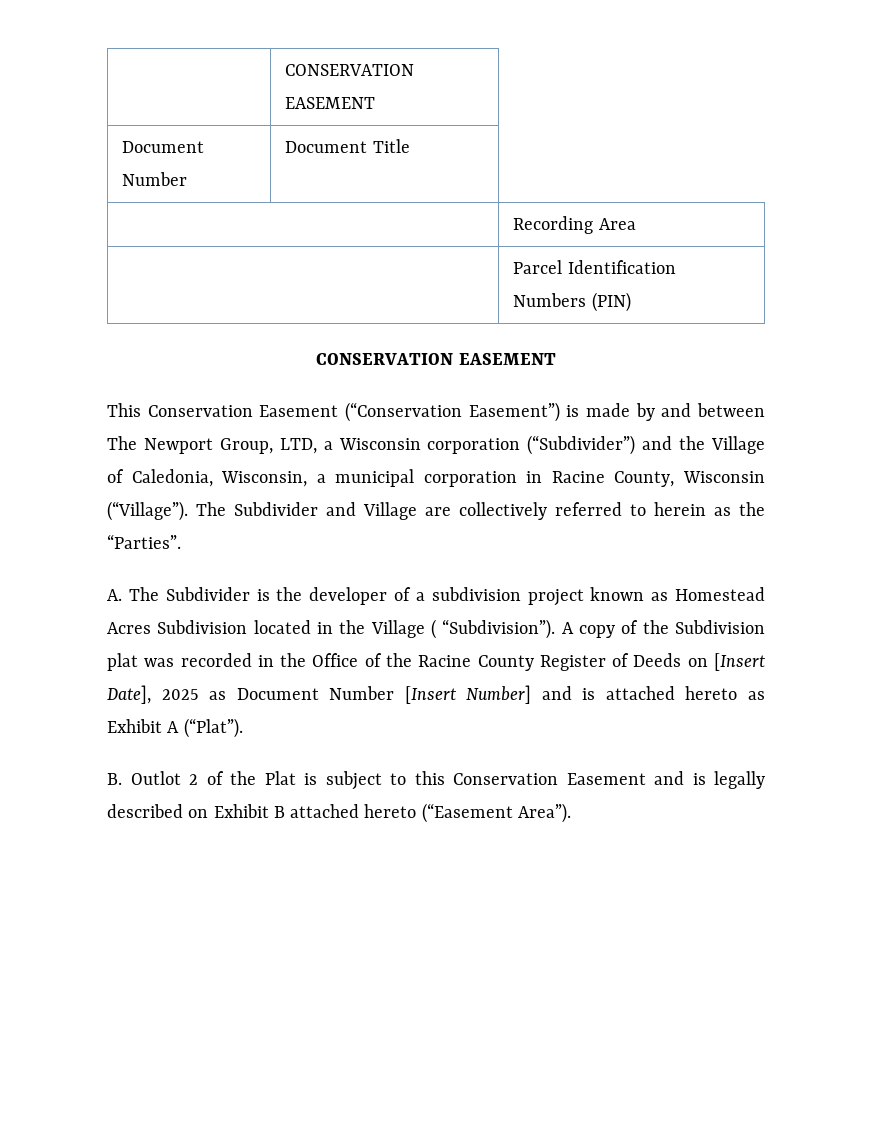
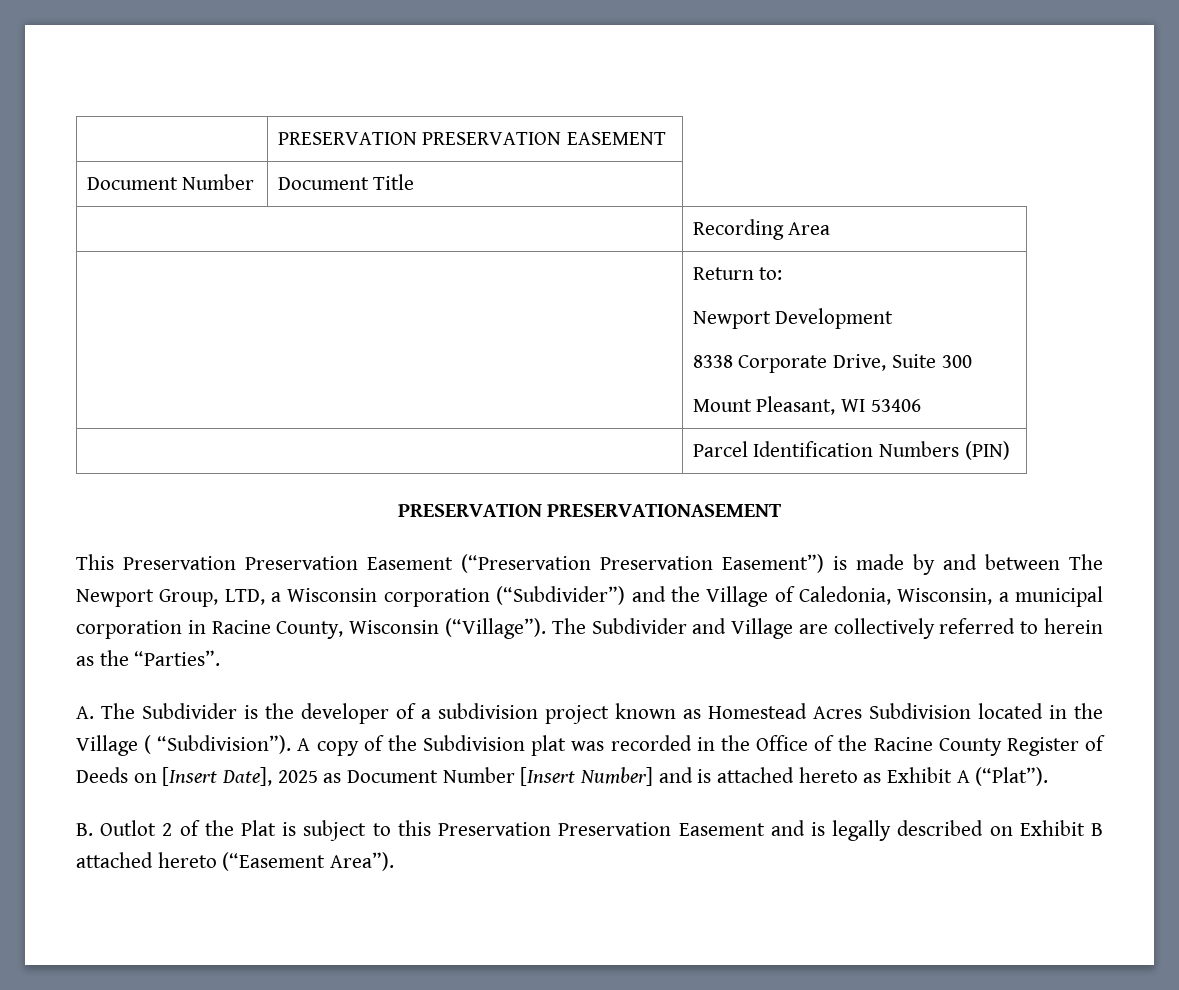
- | CONSERVATION EASEMENT
+ | PRESERVATION PRESERVATION EASEMENT
+ | Return to:
+ Newport Development
+ 8338 Corporate Drive, Suite 300
+ Mount Pleasant, WI 53406
  | Parcel Identification Numbers (PIN)
- CONSERVATION EASEMENT
+ PRESERVATION PRESERVATIONASEMENT
- This Conservation Easement (“Conservation Easement”) is made by and between The Newport Group, LTD, a Wisconsin corporation (“Subdivider”) and the Village of Caledonia, Wisconsin, a municipal corporation in Racine County, Wisconsin (“Village”).
+ This Preservation Preservation Easement (“Preservation Preservation Easement”) is made by and between The Newport Group, LTD, a Wisconsin corporation (“Subdivider”) and the Village of Caledonia, Wisconsin, a municipal corporation in Racine County, Wisconsin (“Village”).
- B. Outlot 2 of the Plat is subject to this Conservation Easement and is legally described on Exhibit B attached hereto (“Easement Area”).
+ B. Outlot 2 of the Plat is subject to this Preservation Preservation Easement and is legally described on Exhibit B attached hereto (“Easement Area”).

